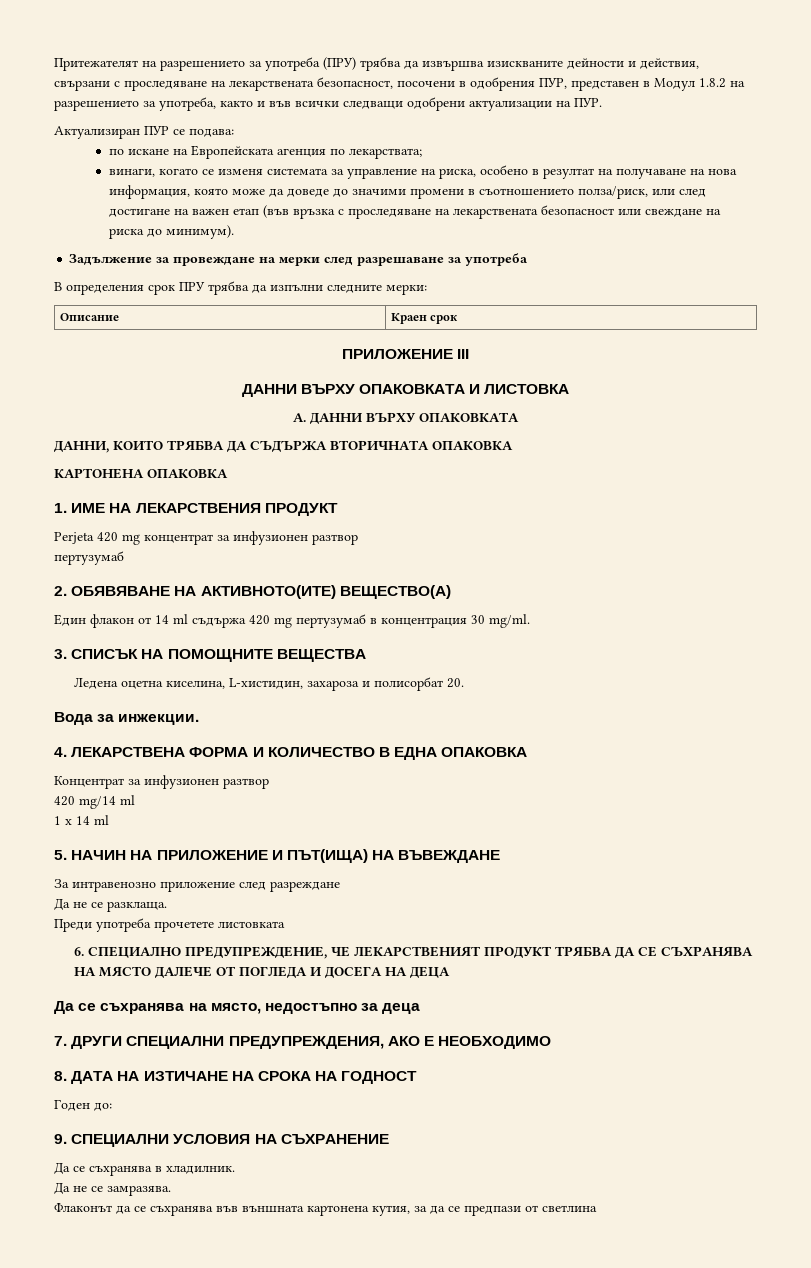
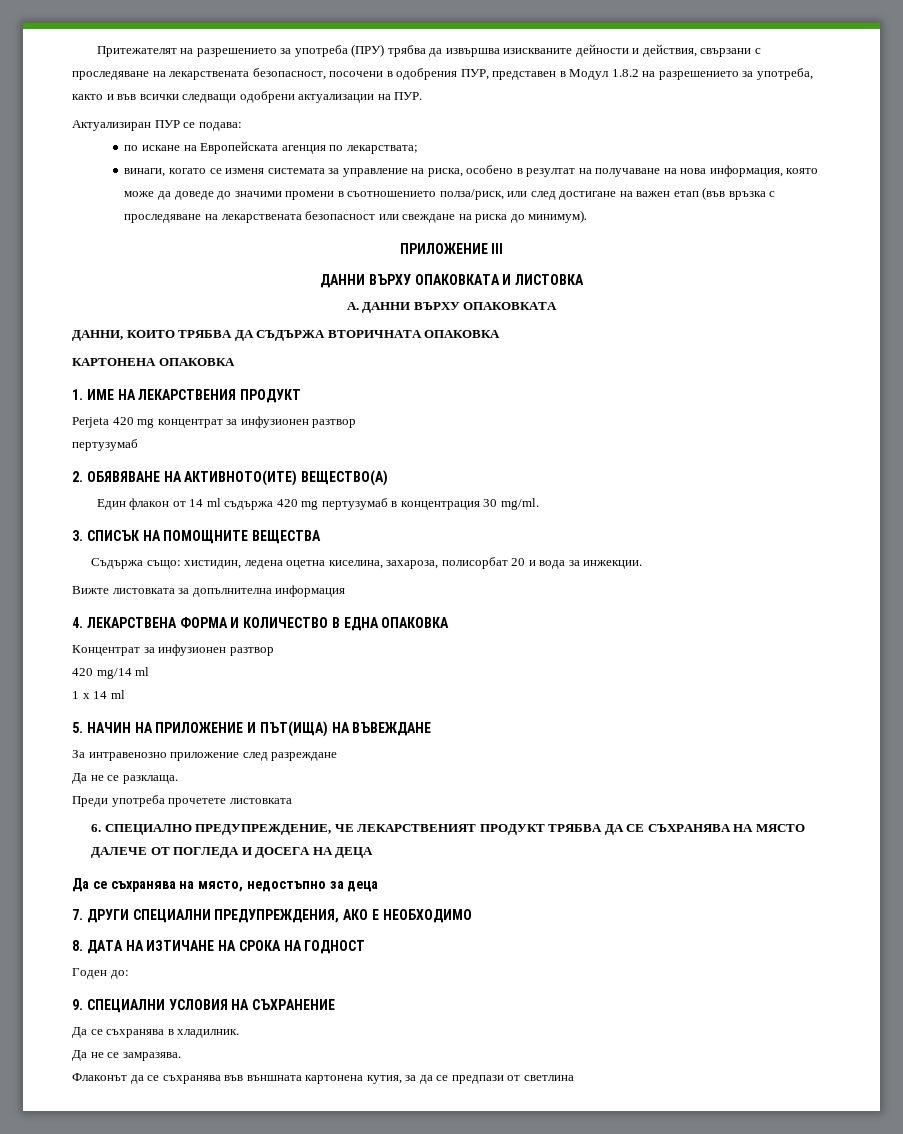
- Задължение за провеждане на мерки след разрешаване за употреба
- В определения срок ПРУ трябва да изпълни следните мерки:
- Описание | Краен срок
- Ледена оцетна киселина, L-хистидин, захароза и полисорбат 20.
- Вода за инжекции.
+ Съдържа също: хистидин, ледена оцетна киселина, захароза, полисорбат 20 и вода за инжекции.
+ Вижте листовката за допълнителна информация

